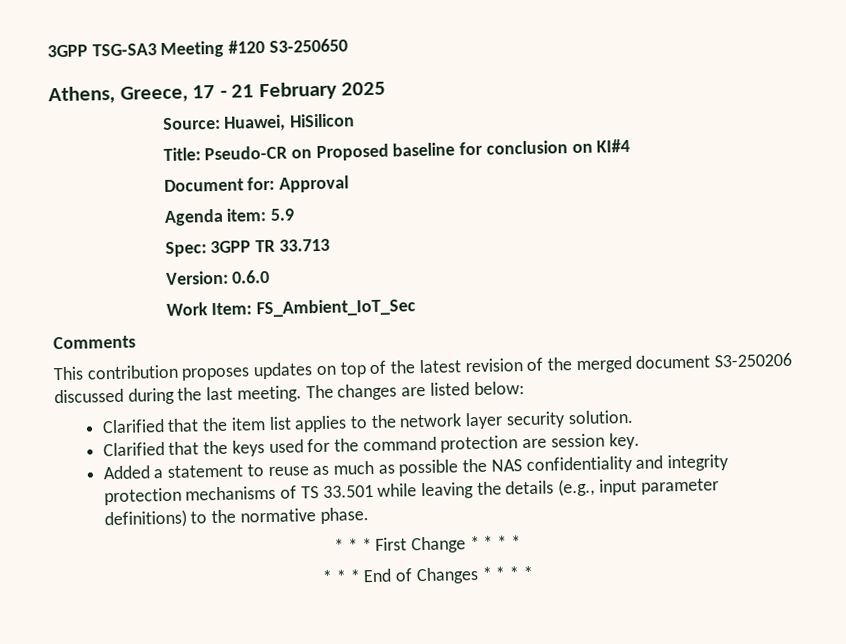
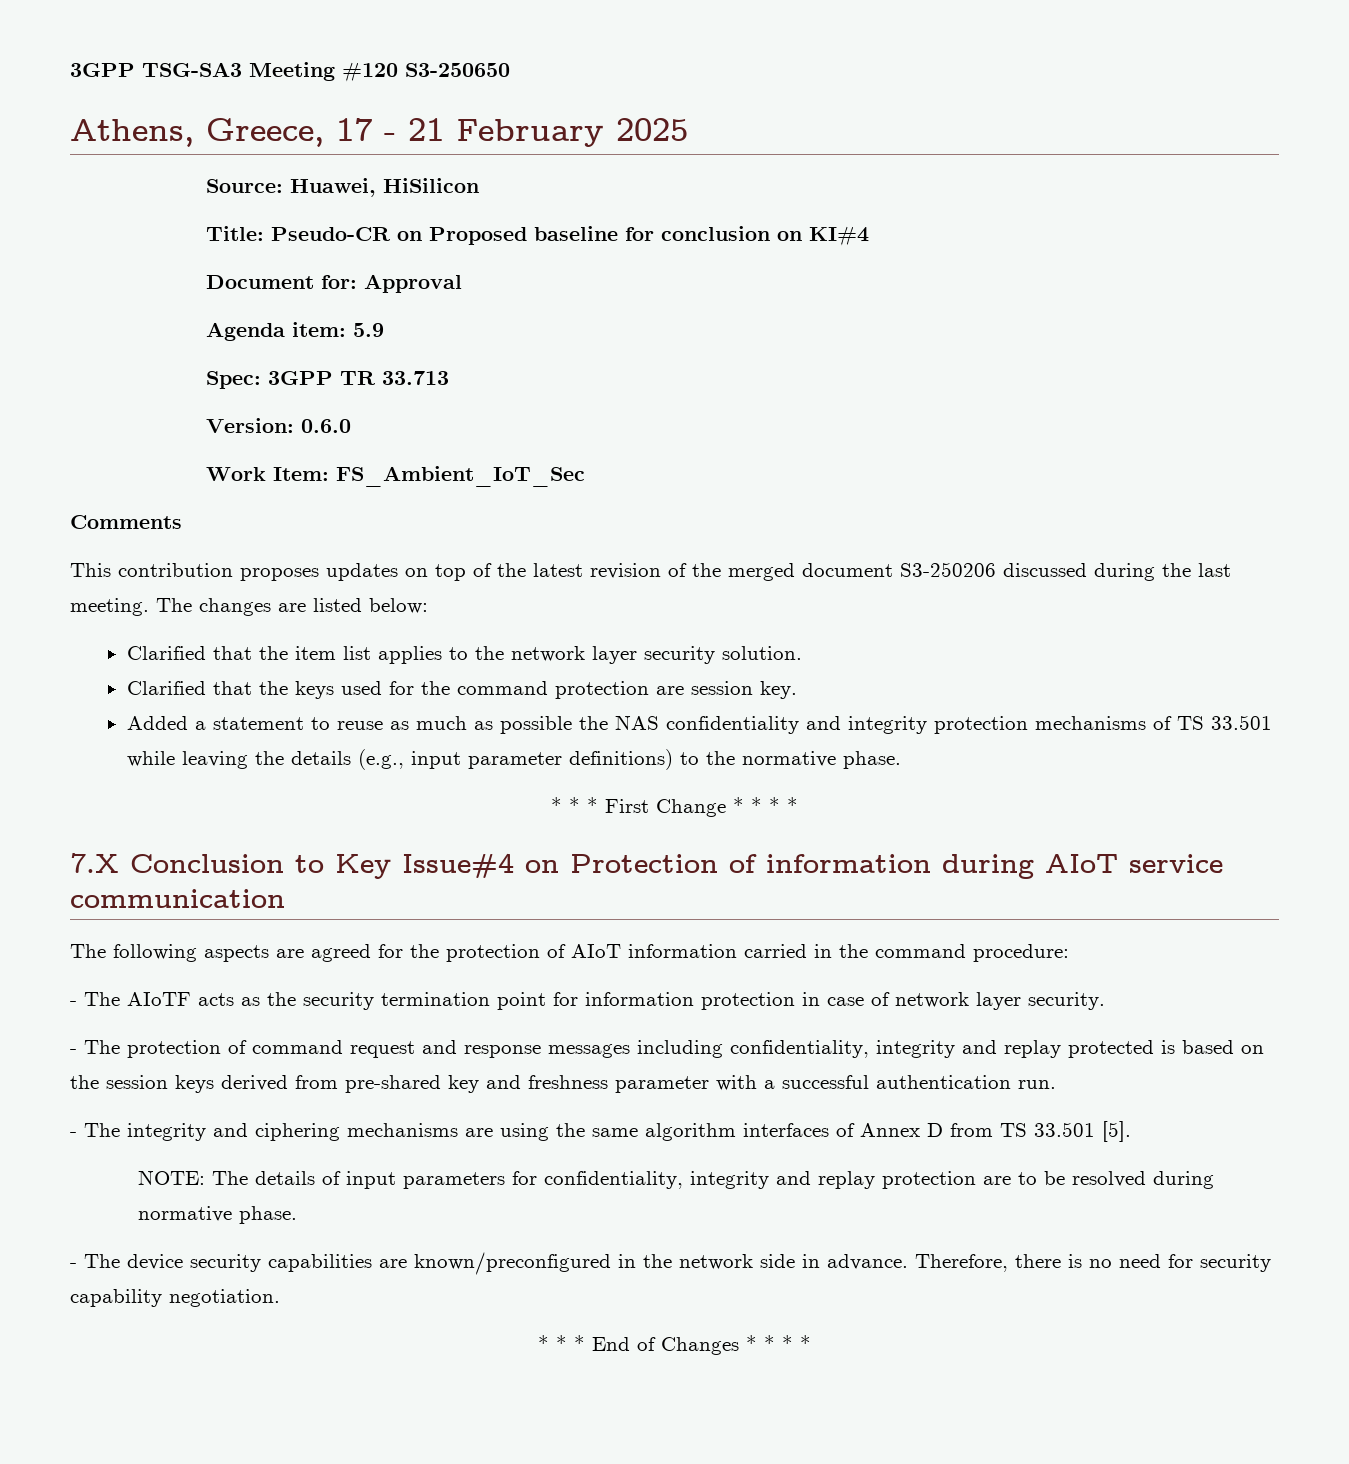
+ 7.X Conclusion to Key Issue#4 on Protection of information during AIoT service communication
+ The following aspects are agreed for the protection of AIoT information carried in the command procedure:
+ - The AIoTF acts as the security termination point for information protection in case of network layer security.
+ - The protection of command request and response messages including confidentiality, integrity and replay protected is based on the session keys derived from pre-shared key and freshness parameter with a successful authentication run.
+ - The integrity and ciphering mechanisms are using the same algorithm interfaces of Annex D from TS 33.501 [5].
+ NOTE: The details of input parameters for confidentiality, integrity and replay protection are to be resolved during normative phase.
+ - The device security capabilities are known/preconfigured in the network side in advance. Therefore, there is no need for security capability negotiation.

